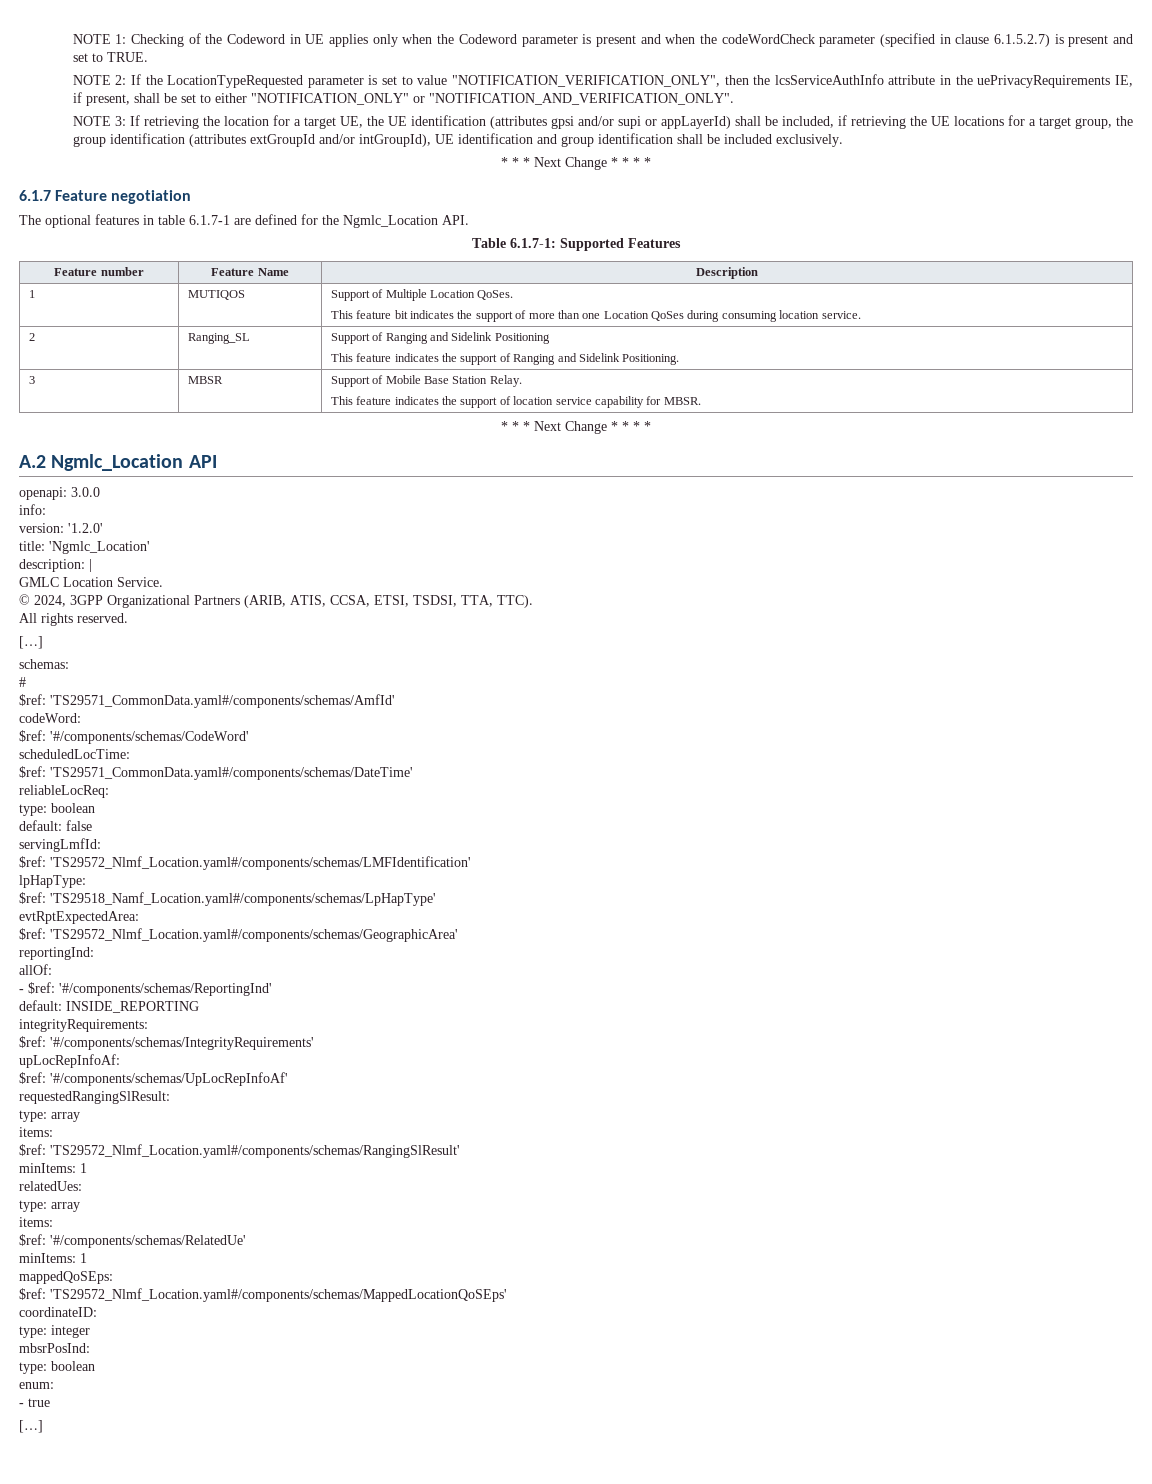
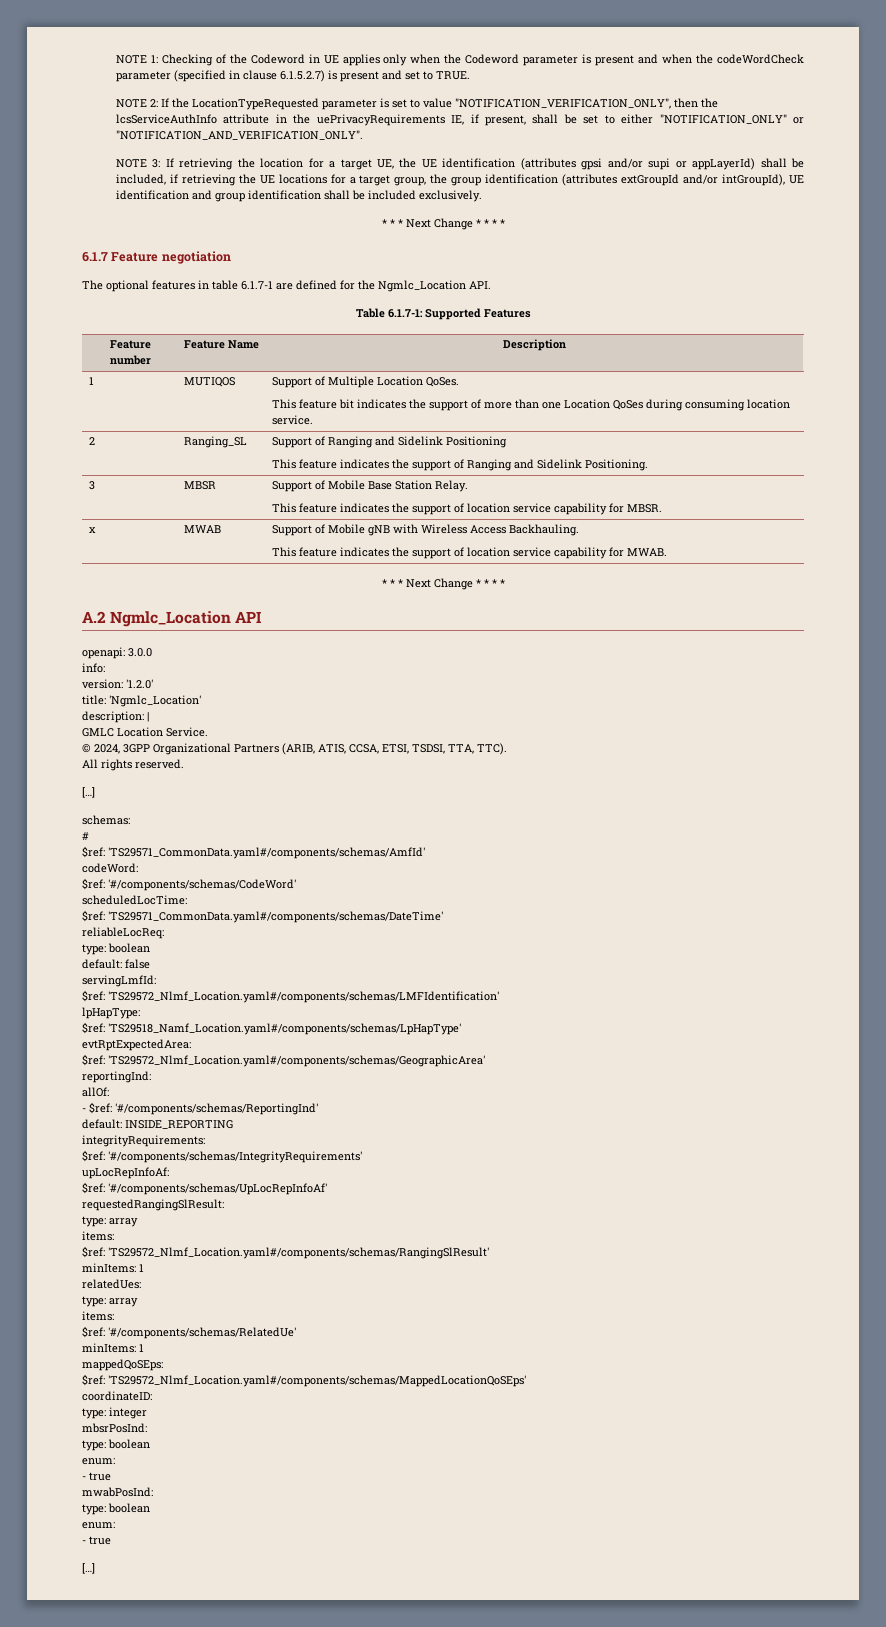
+ x | MWAB | Support of Mobile gNB with Wireless Access Backhauling.
+ This feature indicates the support of location service capability for MWAB.
+ mwabPosInd:
+ type: boolean
+ enum:
+ - true

